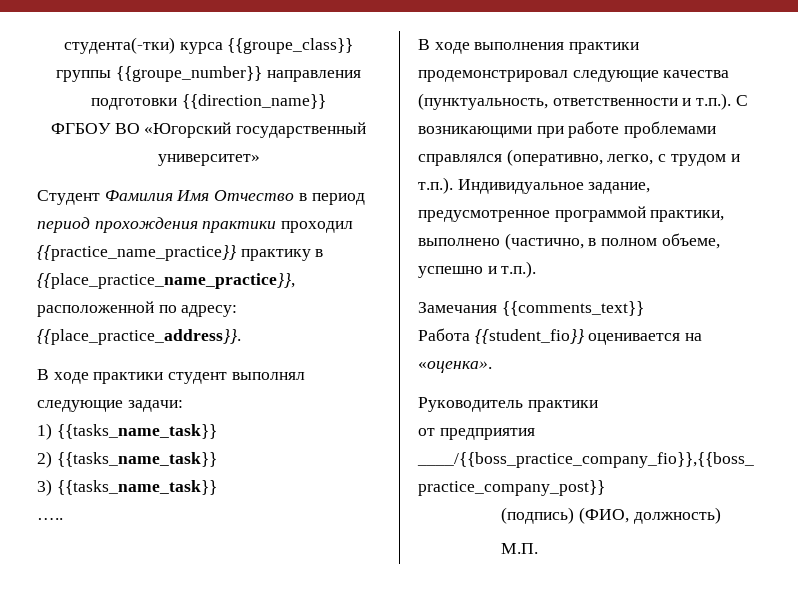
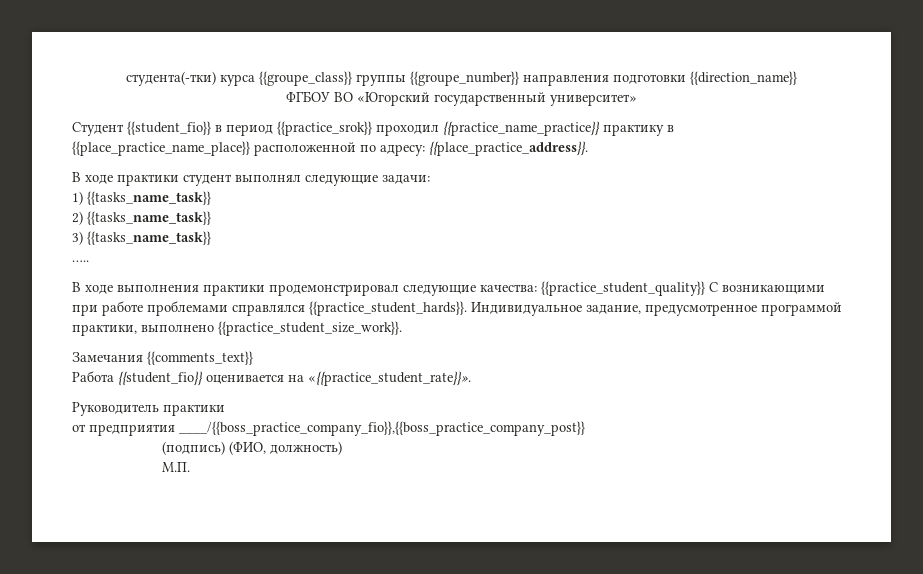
- Студент Фамилия Имя Отчество в период период прохождения практики проходил {{practice_name_practice}} практику в {{place_practice_name_practice}}, расположенной по адресу: {{place_practice_address}}.
+ Студент {{student_fio}} в период {{practice_srok}} проходил {{practice_name_practice}} практику в {{place_practice_name_place}} расположенной по адресу: {{place_practice_address}}.
- В ходе выполнения практики продемонстрировал следующие качества (пунктуальность, ответственности и т.п.). С возникающими при работе проблемами справлялся (оперативно, легко, с трудом и т.п.). Индивидуальное задание, предусмотренное программой практики, выполнено (частично, в полном объеме, успешно и т.п.).
+ В ходе выполнения практики продемонстрировал следующие качества: {{practice_student_quality}} С возникающими при работе проблемами справлялся {{practice_student_hards}}. Индивидуальное задание, предусмотренное программой практики, выполнено {{practice_student_size_work}}.
- Работа {{student_fio}} оценивается на «оценка».
+ Работа {{student_fio}} оценивается на «{{practice_student_rate}}».

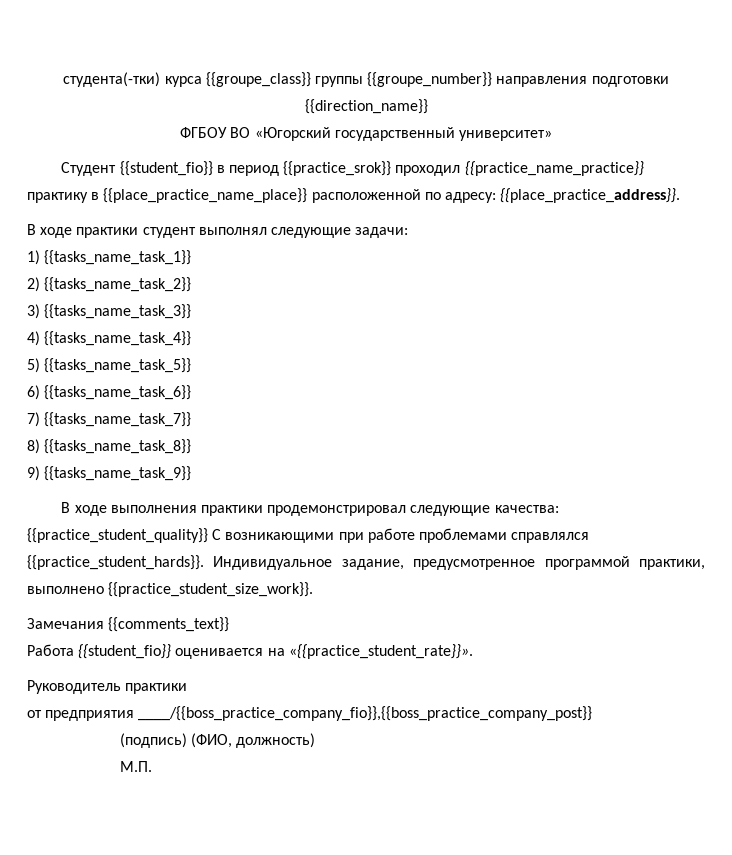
- 1) {{tasks_name_task}}
+ 1) {{tasks_name_task_1}}
- 2) {{tasks_name_task}}
+ 2) {{tasks_name_task_2}}
- 3) {{tasks_name_task}}
- …..
+ 3) {{tasks_name_task_3}}
+ 4) {{tasks_name_task_4}}
+ 5) {{tasks_name_task_5}}
+ 6) {{tasks_name_task_6}}
+ 7) {{tasks_name_task_7}}
+ 8) {{tasks_name_task_8}}
+ 9) {{tasks_name_task_9}}

